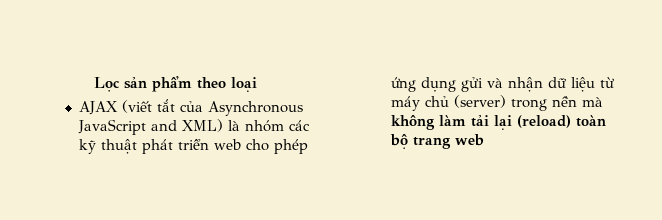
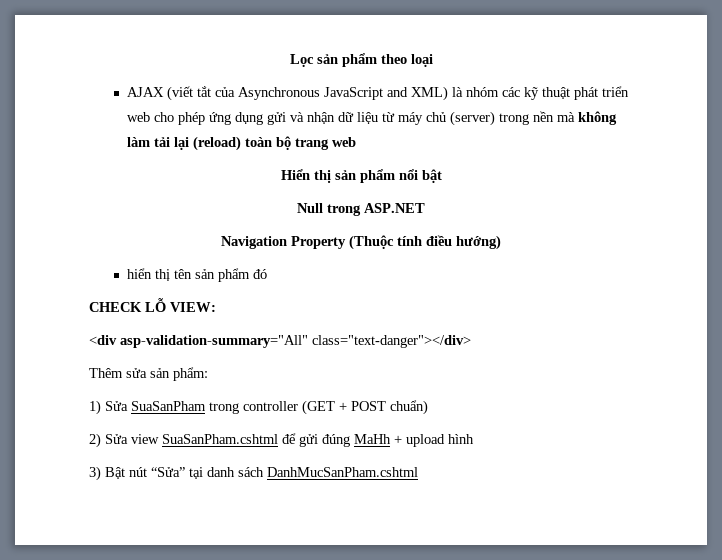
+ Hiển thị sản phẩm nổi bật
+ Null trong ASP.NET
+ Navigation Property (Thuộc tính điều hướng)
+ hiển thị tên sản phẩm đó
+ CHECK LỖ VIEW:
+ <div asp-validation-summary="All" class="text-danger"></div>
+ Thêm sửa sản phẩm:
+ 1) Sửa SuaSanPham trong controller (GET + POST chuẩn)
+ 2) Sửa view SuaSanPham.cshtml để gửi đúng MaHh + upload hình
+ 3) Bật nút “Sửa” tại danh sách DanhMucSanPham.cshtml

